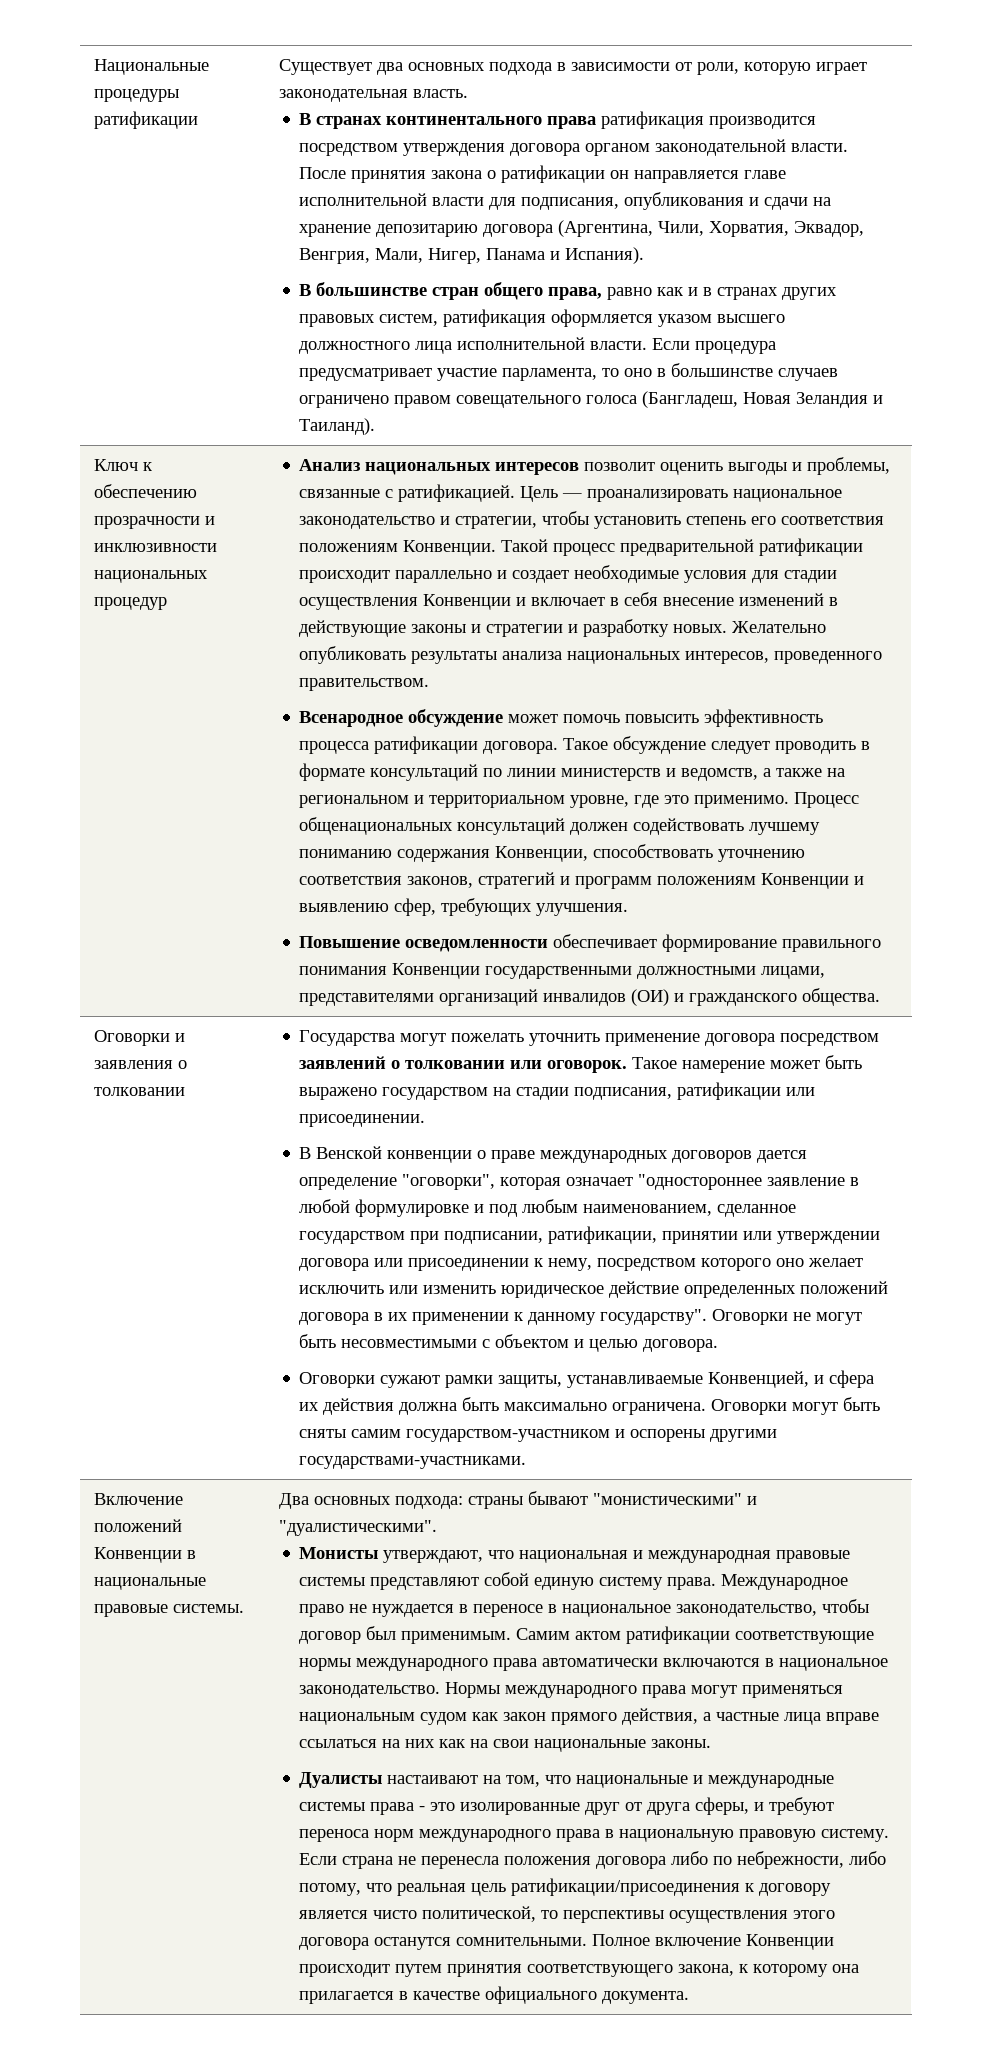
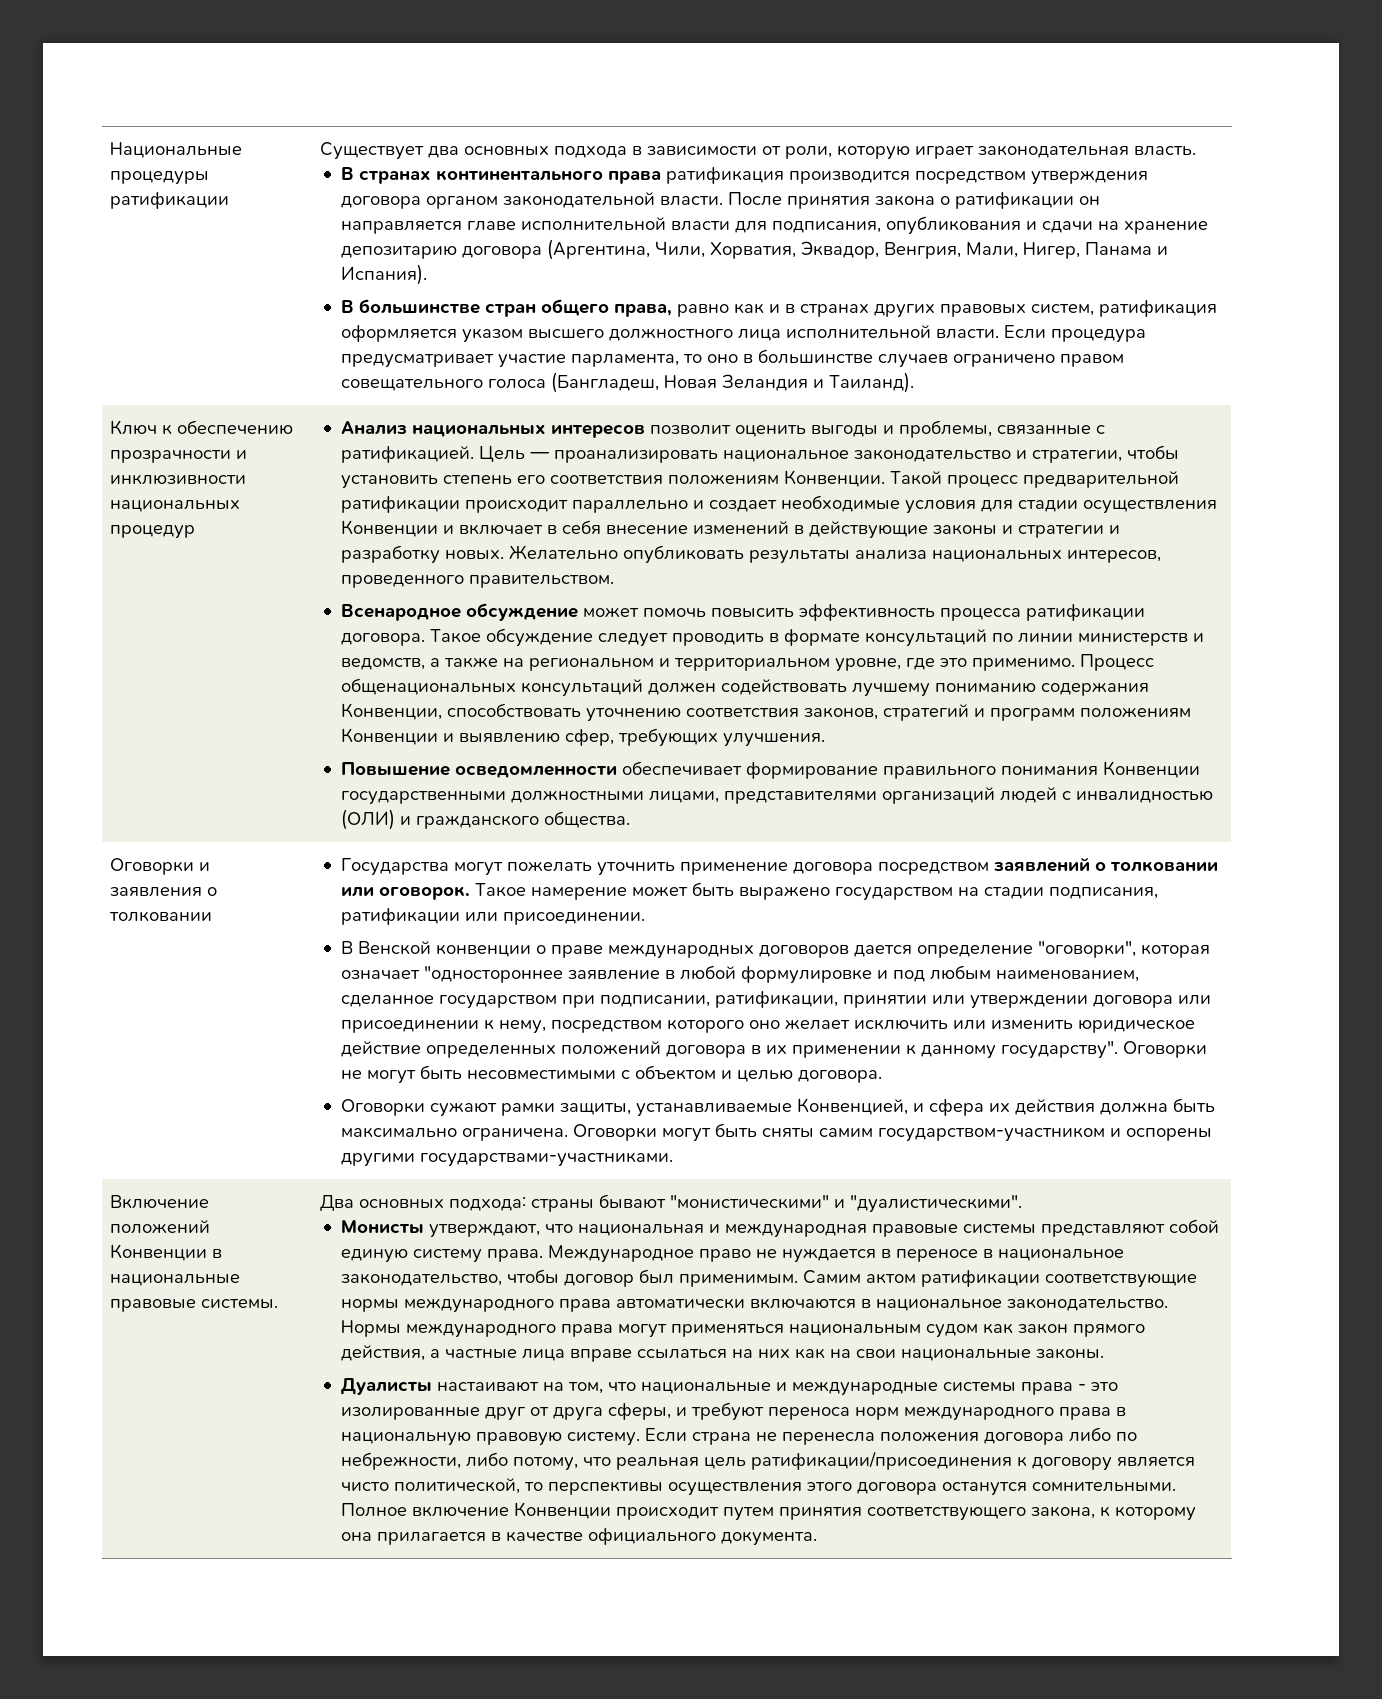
- Повышение осведомленности обеспечивает формирование правильного понимания Конвенции государственными должностными лицами, представителями организаций инвалидов (ОИ) и гражданского общества.
+ Повышение осведомленности обеспечивает формирование правильного понимания Конвенции государственными должностными лицами, представителями организаций людей с инвалидностью (ОЛИ) и гражданского общества.

